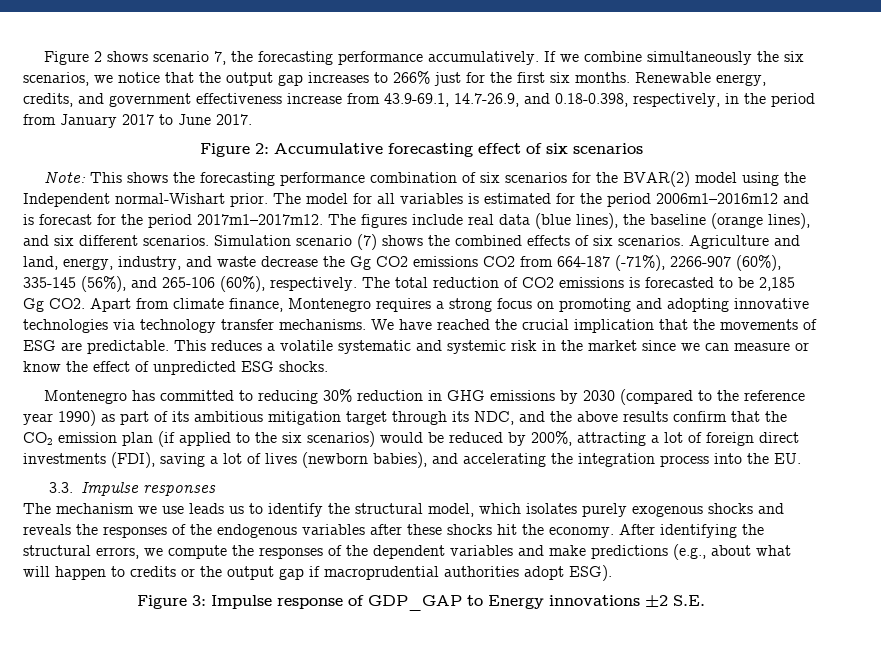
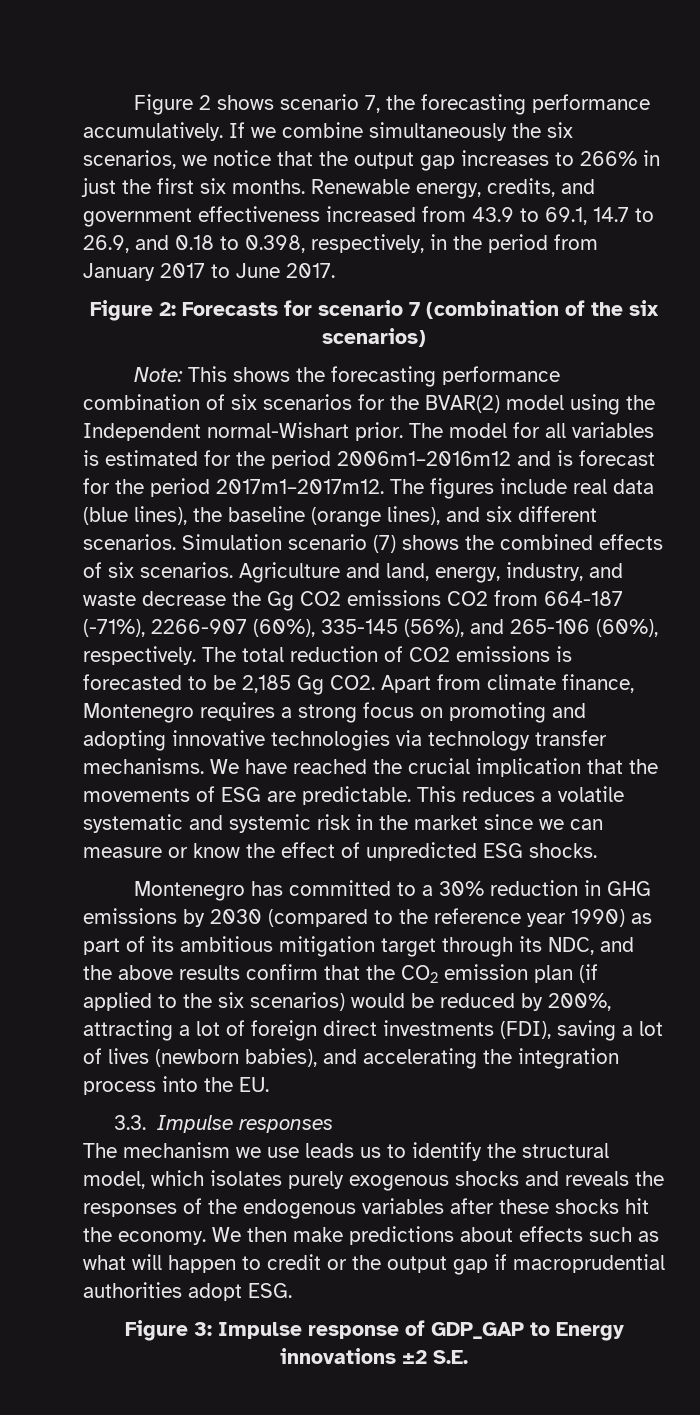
- If we combine simultaneously the six scenarios, we notice that the output gap increases to 266% just for the first six months.
+ If we combine simultaneously the six scenarios, we notice that the output gap increases to 266% in just the first six months.
- Renewable energy, credits, and government effectiveness increase from 43.9-69.1, 14.7-26.9, and 0.18-0.398, respectively, in the period from January 2017 to June 2017.
+ Renewable energy, credits, and government effectiveness increased from 43.9 to 69.1, 14.7 to 26.9, and 0.18 to 0.398, respectively, in the period from January 2017 to June 2017.
- Figure 2: Accumulative forecasting effect of six scenarios
+ Figure 2: Forecasts for scenario 7 (combination of the six scenarios)
- Montenegro has committed to reducing 30% reduction in GHG emissions by 2030 (compared to the reference year 1990) as part of its ambitious mitigation target through its NDC, and the above results confirm that the CO2 emission plan (if applied to the six scenarios) would be reduced by 200%, attracting a lot of foreign direct investments (FDI), saving a lot of lives (newborn babies), and accelerating the integration process into the EU.
+ Montenegro has committed to a 30% reduction in GHG emissions by 2030 (compared to the reference year 1990) as part of its ambitious mitigation target through its NDC, and the above results confirm that the CO2 emission plan (if applied to the six scenarios) would be reduced by 200%, attracting a lot of foreign direct investments (FDI), saving a lot of lives (newborn babies), and accelerating the integration process into the EU.
- After identifying the structural errors, we compute the responses of the dependent variables and make predictions (e.g., about what will happen to credits or the output gap if macroprudential authorities adopt ESG).
+ We then make predictions about effects such as what will happen to credit or the output gap if macroprudential authorities adopt ESG.

